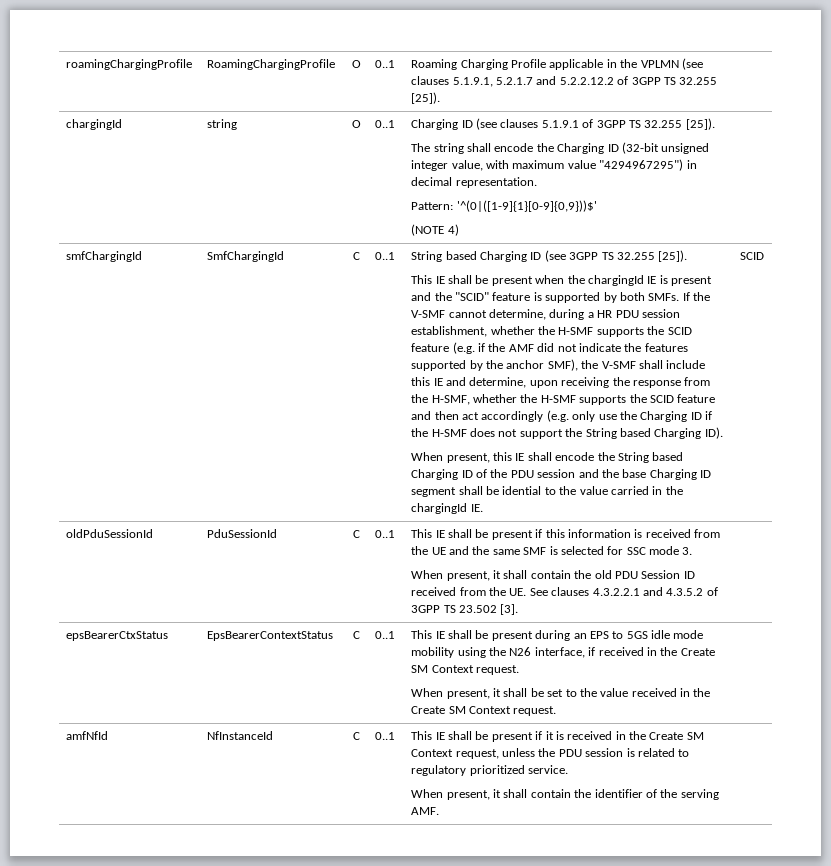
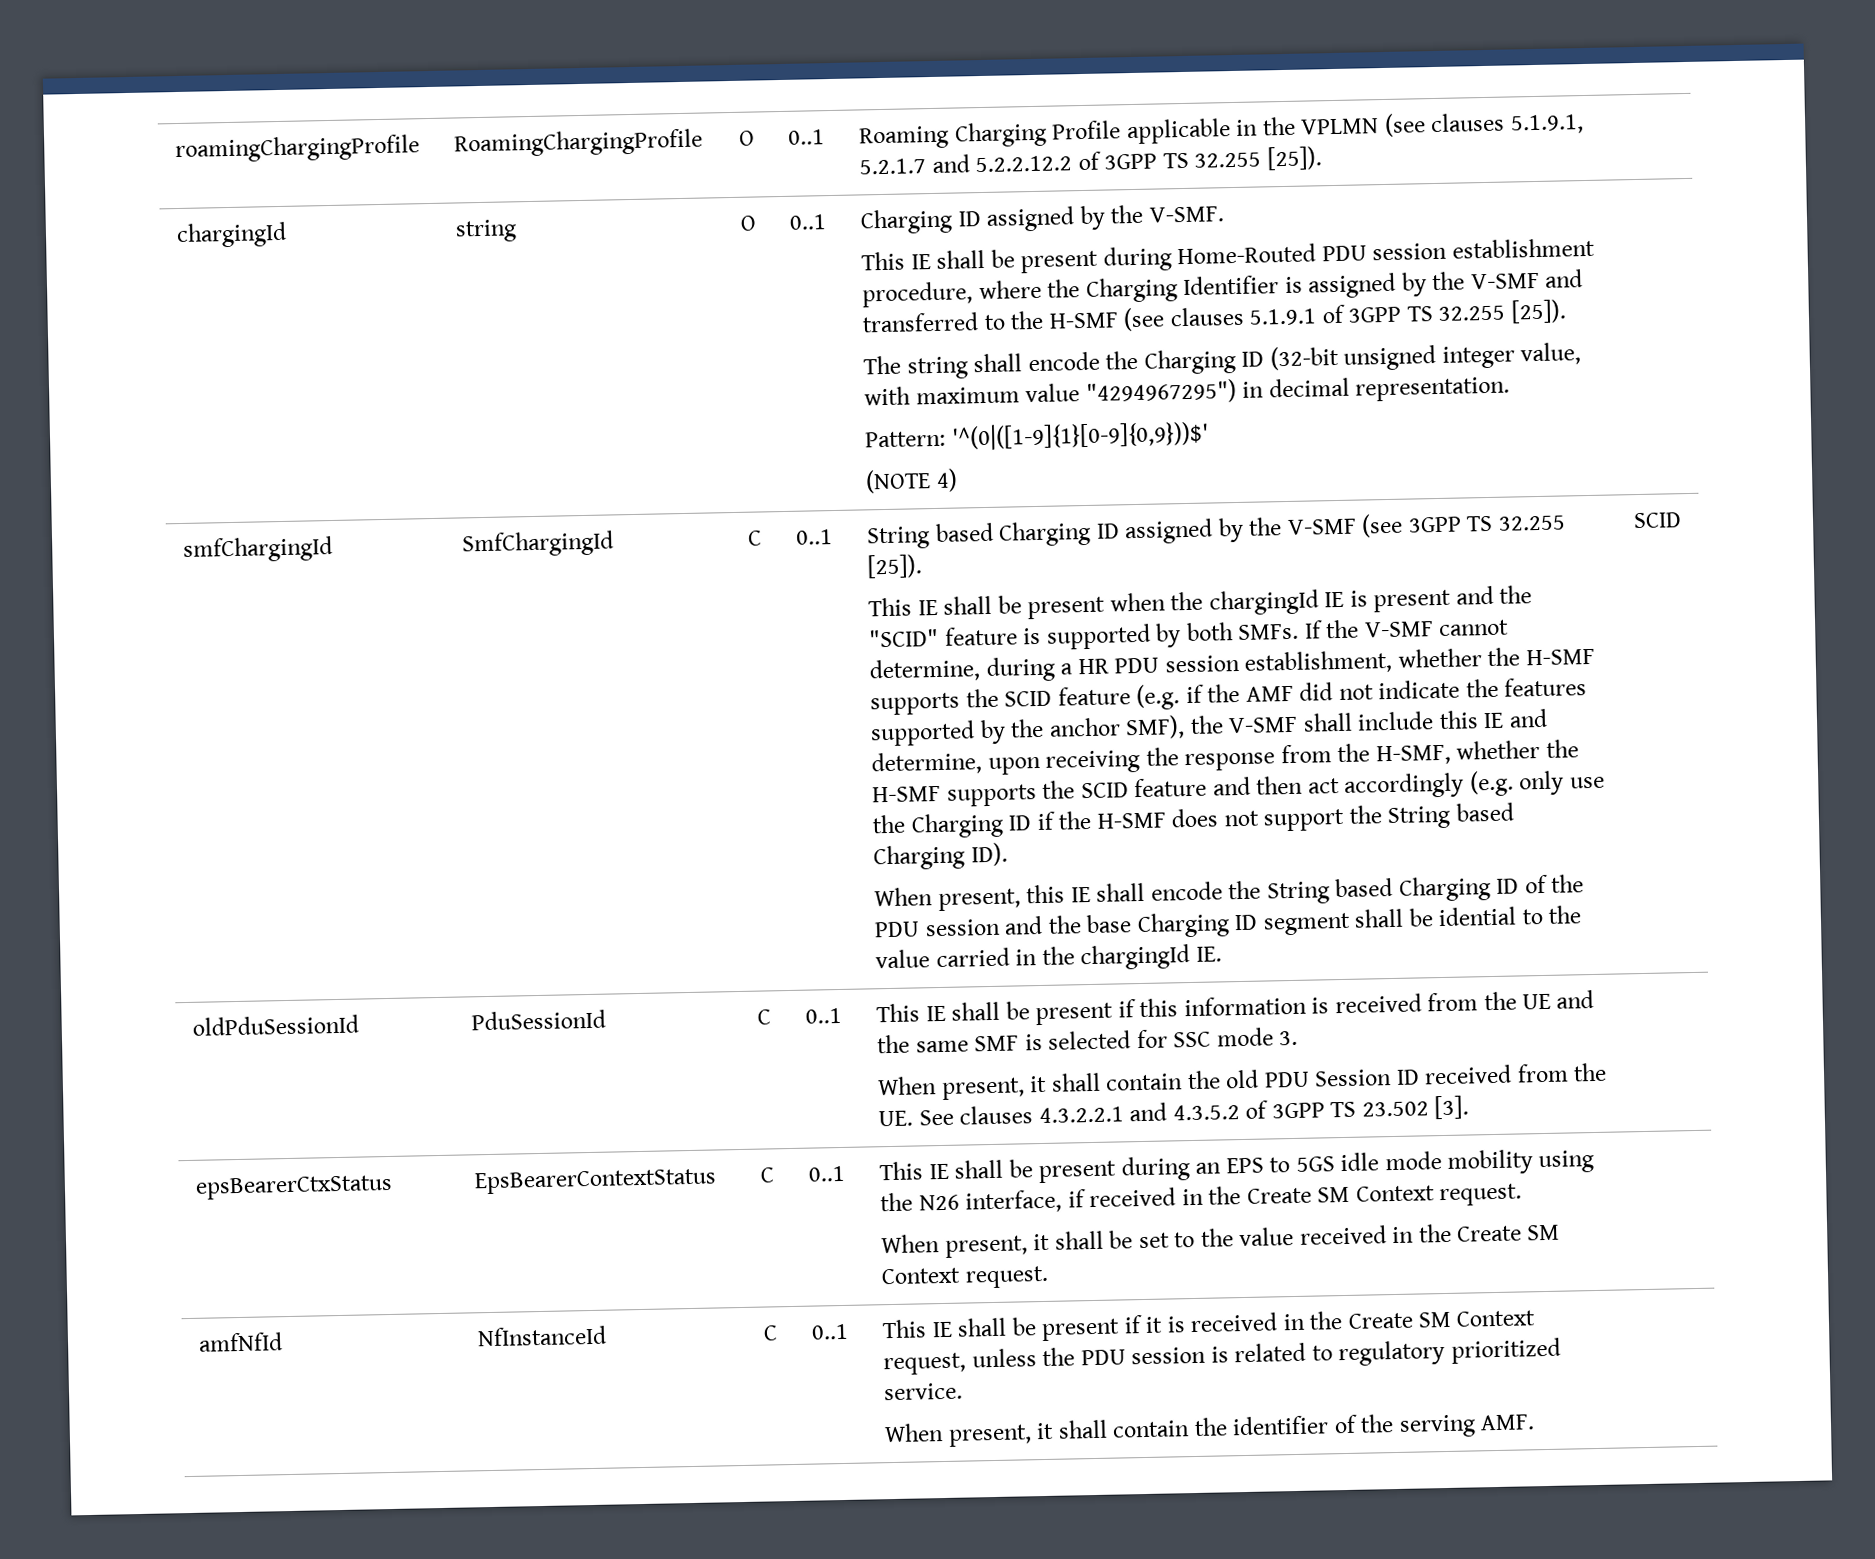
- Charging ID (see clauses 5.1.9.1 of 3GPP TS 32.255 [25]).
+ Charging ID assigned by the V-SMF.
+ This IE shall be present during Home-Routed PDU session establishment procedure, where the Charging Identifier is assigned by the V-SMF and transferred to the H-SMF (see clauses 5.1.9.1 of 3GPP TS 32.255 [25]).
- String based Charging ID (see 3GPP TS 32.255 [25]).
+ String based Charging ID assigned by the V-SMF (see 3GPP TS 32.255 [25]).

